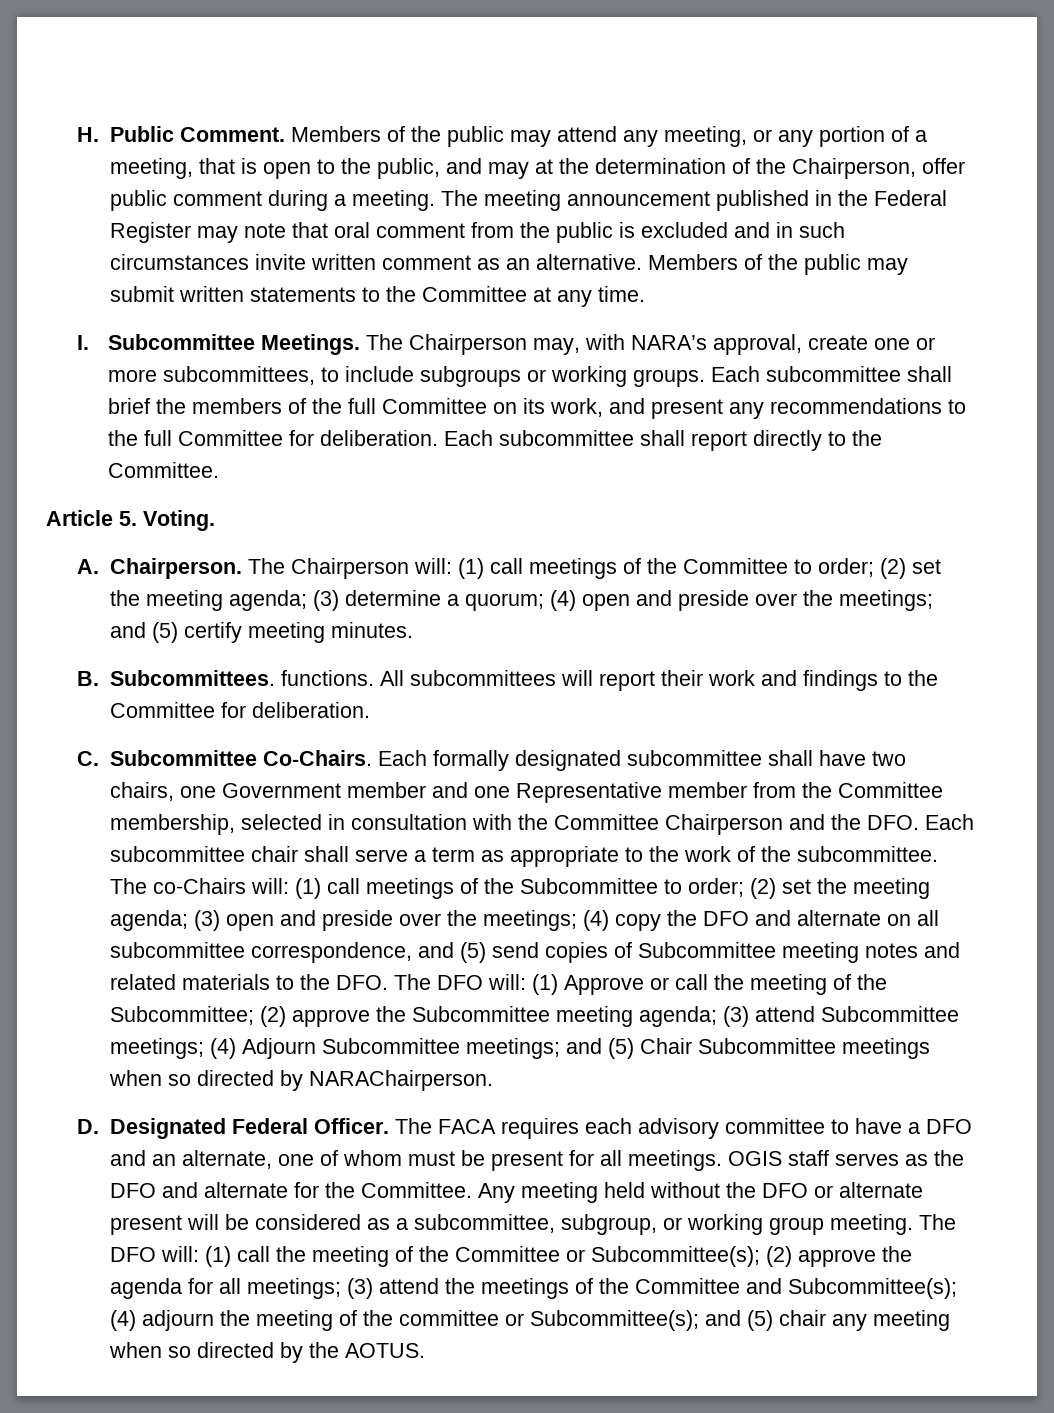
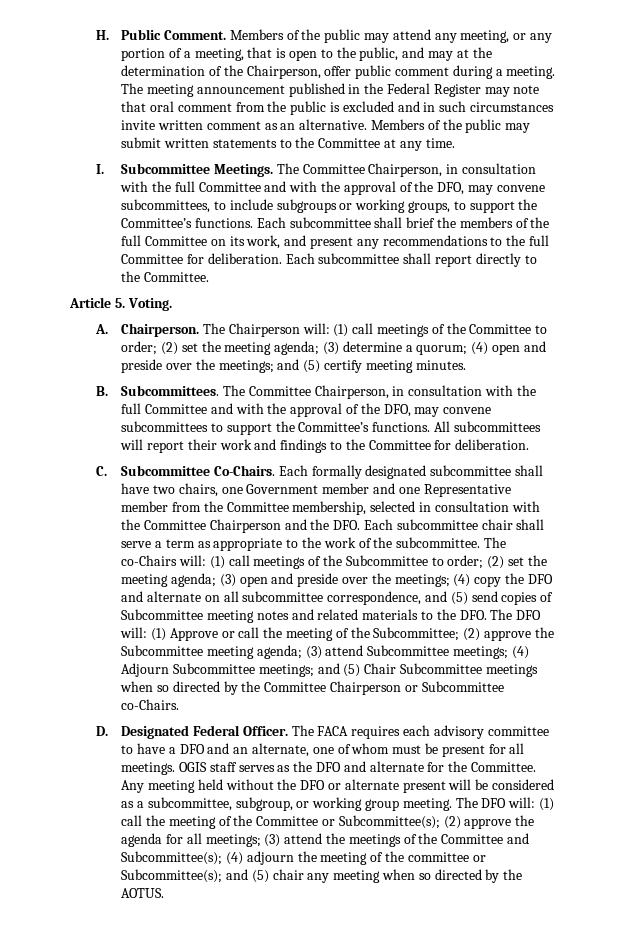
- The Chairperson may, with NARA’s approval, create one or more subcommittees, to include subgroups or working groups.
+ The Committee Chairperson, in consultation with the full Committee and with the approval of the DFO, may convene subcommittees, to include subgroups or working groups, to support the Committee’s functions.
- B. Subcommittees. functions.
+ B. Subcommittees. The Committee Chairperson, in consultation with the full Committee and with the approval of the DFO, may convene subcommittees to support the Committee’s functions.
- and (5) Chair Subcommittee meetings when so directed by NARAChairperson.
+ and (5) Chair Subcommittee meetings when so directed by the Committee Chairperson or Subcommittee co-Chairs.

